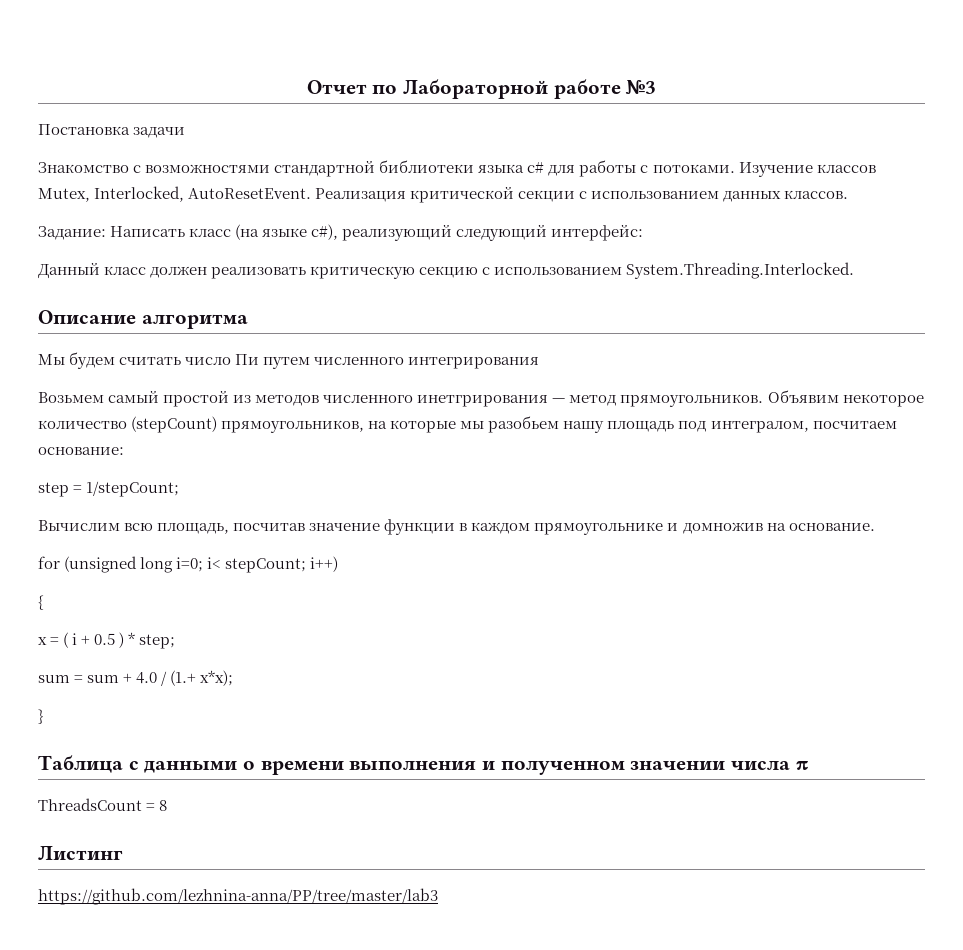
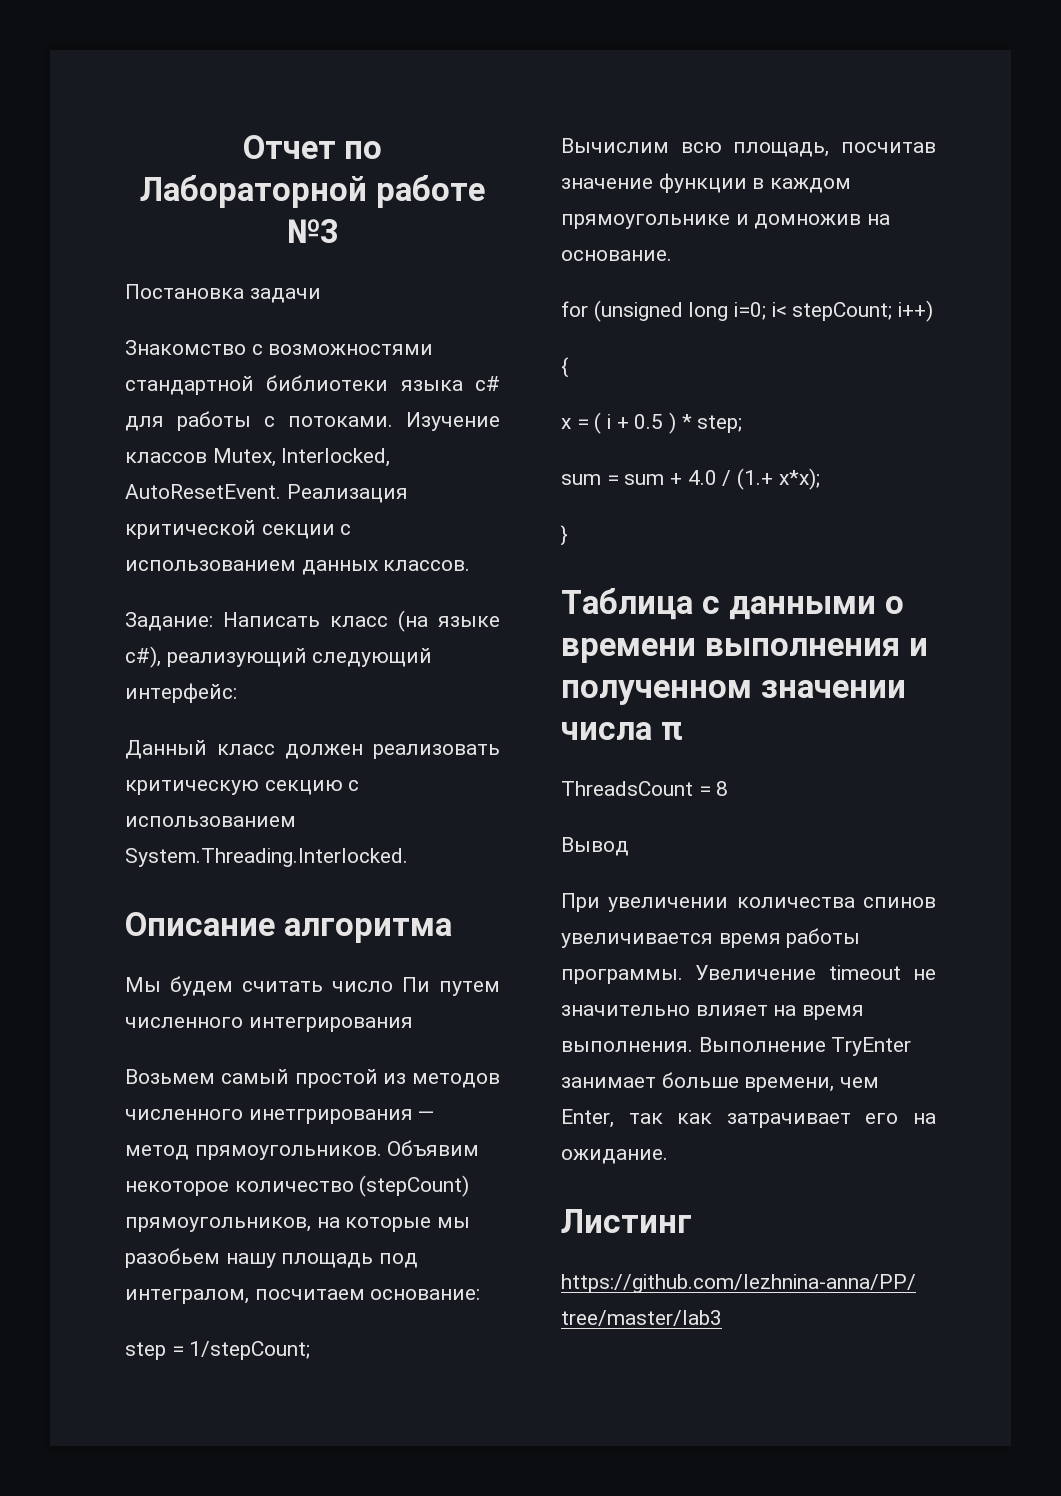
+ Вывод
+ При увеличении количества спинов увеличивается время работы программы. Увеличение timeout не значительно влияет на время выполнения. Выполнение TryEnter занимает больше времени, чем Enter, так как затрачивает его на ожидание.

